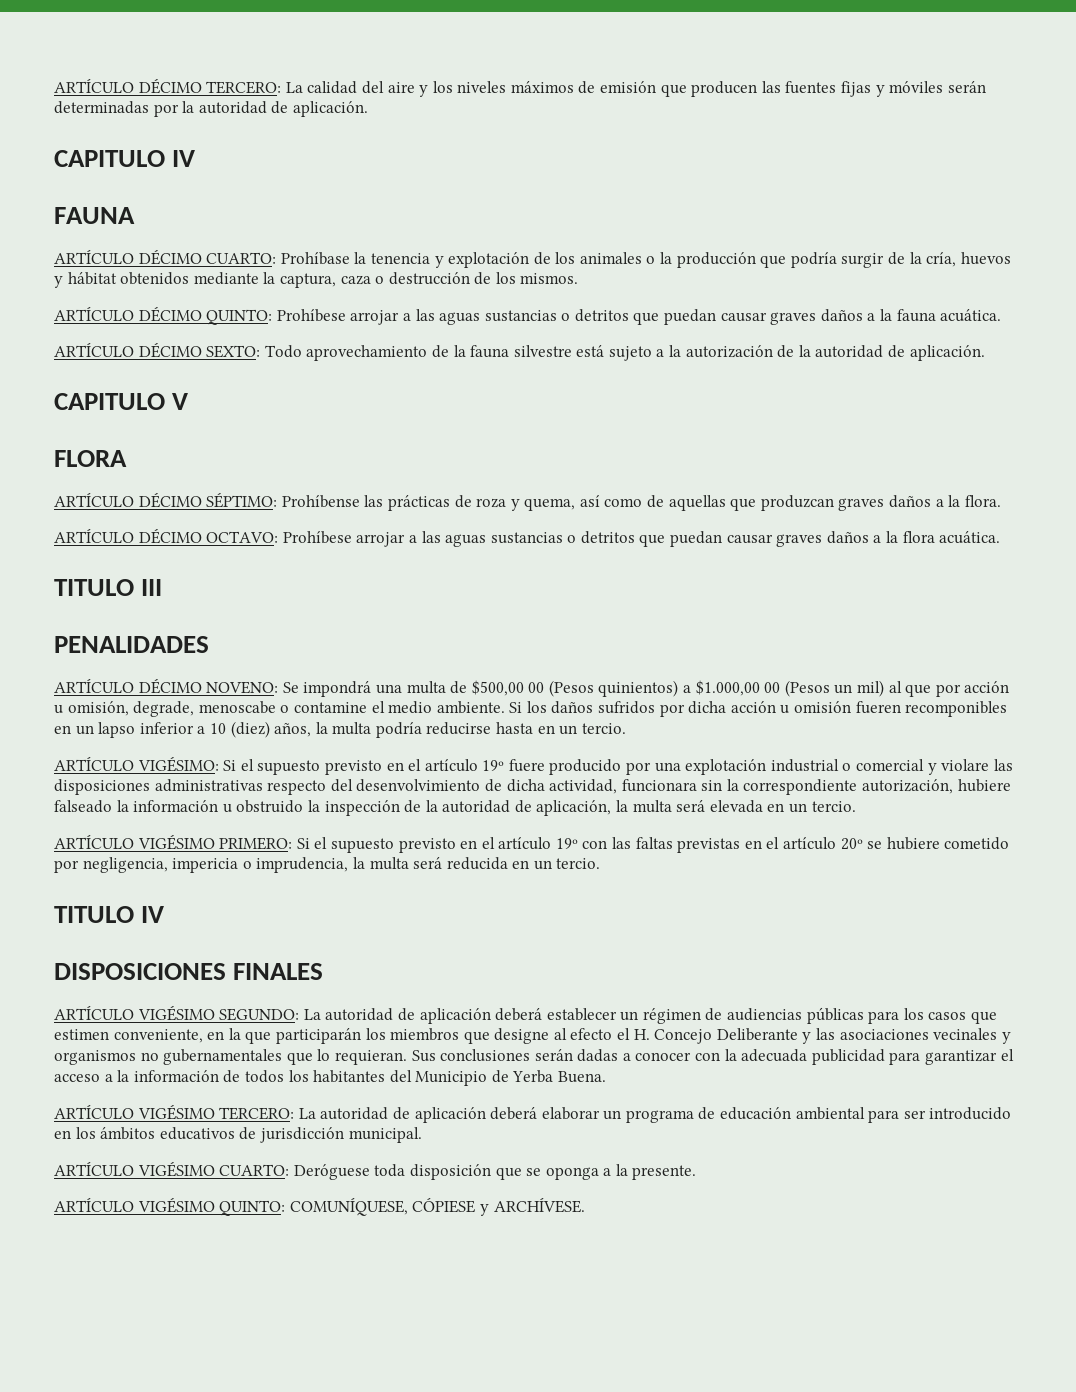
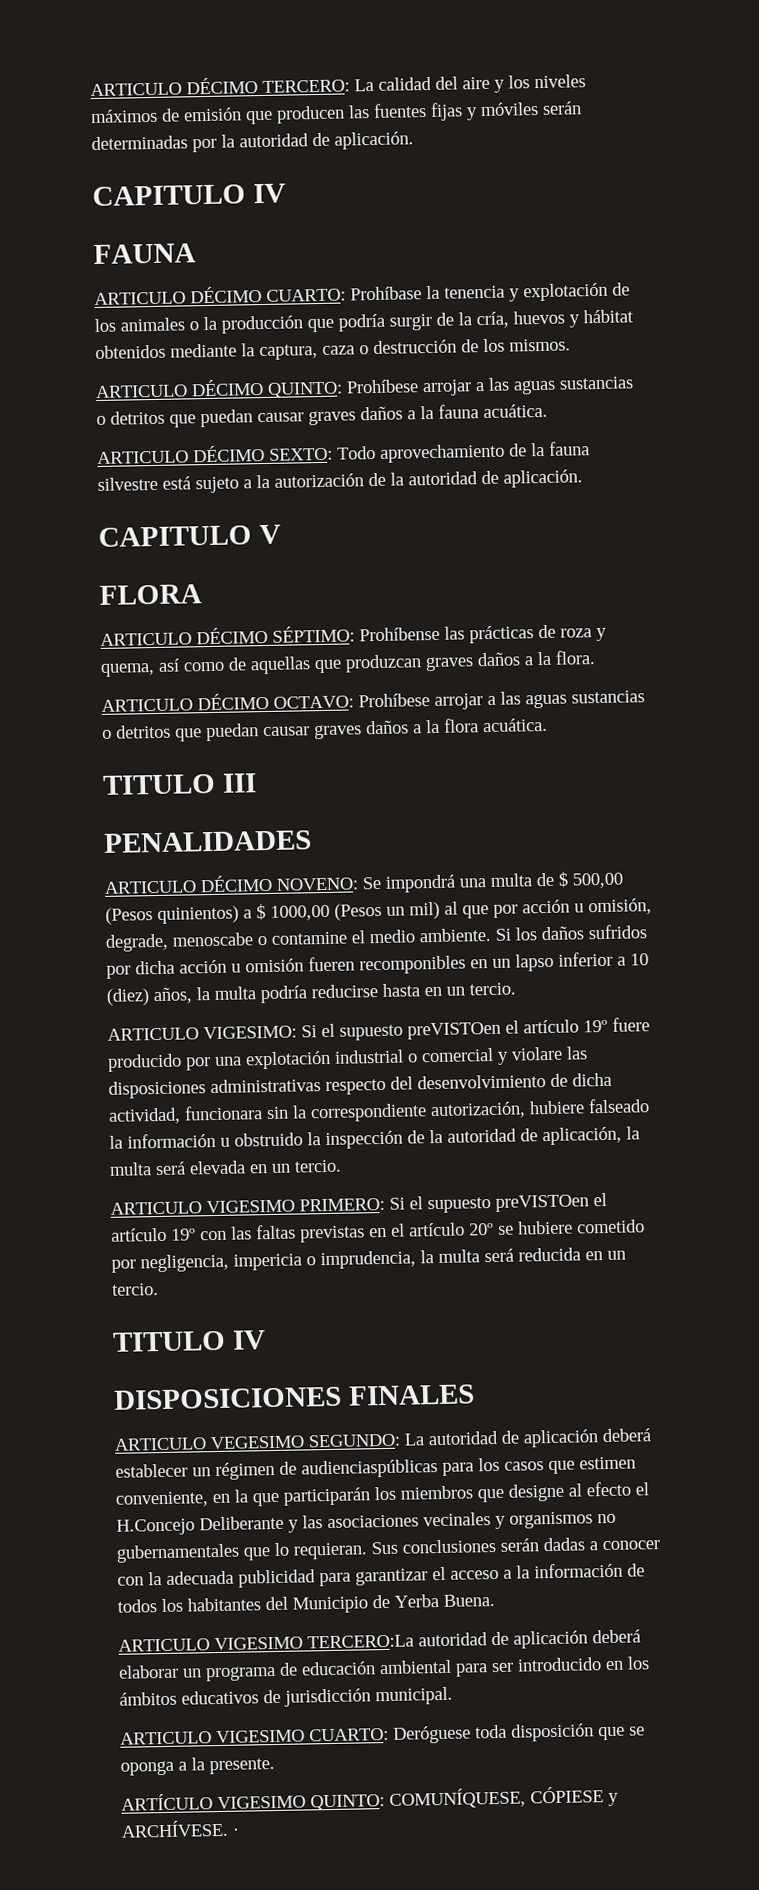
- ARTÍCULO DÉCIMO TERCERO: La calidad del aire y los niveles máximos de emisión que producen las fuentes fijas y móviles serán determinadas por la autoridad de aplicación.
+ ARTICULO DÉCIMO TERCERO: La calidad del aire y los niveles máximos de emisión que producen las fuentes fijas y móviles serán determinadas por la autoridad de aplicación.
- ARTÍCULO DÉCIMO CUARTO: Prohíbase la tenencia y explotación de los animales o la producción que podría surgir de la cría, huevos y hábitat obtenidos mediante la captura, caza o destrucción de los mismos.
+ ARTICULO DÉCIMO CUARTO: Prohíbase la tenencia y explotación de los animales o la producción que podría surgir de la cría, huevos y hábitat obtenidos mediante la captura, caza o destrucción de los mismos.
- ARTÍCULO DÉCIMO QUINTO: Prohíbese arrojar a las aguas sustancias o detritos que puedan causar graves daños a la fauna acuática.
+ ARTICULO DÉCIMO QUINTO: Prohíbese arrojar a las aguas sustancias o detritos que puedan causar graves daños a la fauna acuática.
- ARTÍCULO DÉCIMO SEXTO: Todo aprovechamiento de la fauna silvestre está sujeto a la autorización de la autoridad de aplicación.
+ ARTICULO DÉCIMO SEXTO: Todo aprovechamiento de la fauna silvestre está sujeto a la autorización de la autoridad de aplicación.
- ARTÍCULO DÉCIMO SÉPTIMO: Prohíbense las prácticas de roza y quema, así como de aquellas que produzcan graves daños a la flora.
+ ARTICULO DÉCIMO SÉPTIMO: Prohíbense las prácticas de roza y quema, así como de aquellas que produzcan graves daños a la flora.
- ARTÍCULO DÉCIMO OCTAVO: Prohíbese arrojar a las aguas sustancias o detritos que puedan causar graves daños a la flora acuática.
+ ARTICULO DÉCIMO OCTAVO: Prohíbese arrojar a las aguas sustancias o detritos que puedan causar graves daños a la flora acuática.
- ARTÍCULO DÉCIMO NOVENO: Se impondrá una multa de $500,00 00 (Pesos quinientos) a $1.000,00 00 (Pesos un mil) al que por acción u omisión, degrade, menoscabe o contamine el medio ambiente.
+ ARTICULO DÉCIMO NOVENO: Se impondrá una multa de $ 500,00 (Pesos quinientos) a $ 1000,00 (Pesos un mil) al que por acción u omisión, degrade, menoscabe o contamine el medio ambiente.
- ARTÍCULO VIGÉSIMO: Si el supuesto previsto en el artículo 19º fuere producido por una explotación industrial o comercial y violare las disposiciones administrativas respecto del desenvolvimiento de dicha actividad, funcionara sin la correspondiente autorización, hubiere falseado la información u obstruido la inspección de la autoridad de aplicación, la multa será elevada en un tercio.
+ ARTICULO VIGESIMO: Si el supuesto preVISTOen el artículo 19º fuere producido por una explotación industrial o comercial y violare las disposiciones administrativas respecto del desenvolvimiento de dicha actividad, funcionara sin la correspondiente autorización, hubiere falseado la información u obstruido la inspección de la autoridad de aplicación, la multa será elevada en un tercio.
- ARTÍCULO VIGÉSIMO PRIMERO: Si el supuesto previsto en el artículo 19º con las faltas previstas en el artículo 20º se hubiere cometido por negligencia, impericia o imprudencia, la multa será reducida en un tercio.
+ ARTICULO VIGESIMO PRIMERO: Si el supuesto preVISTOen el artículo 19º con las faltas previstas en el artículo 20º se hubiere cometido por negligencia, impericia o imprudencia, la multa será reducida en un tercio.
- ARTÍCULO VIGÉSIMO SEGUNDO: La autoridad de aplicación deberá establecer un régimen de audiencias públicas para los casos que estimen conveniente, en la que participarán los miembros que designe al efecto el H. Concejo Deliberante y las asociaciones vecinales y organismos no gubernamentales que lo requieran.
+ ARTICULO VEGESIMO SEGUNDO: La autoridad de aplicación deberá establecer un régimen de audienciaspúblicas para los casos que estimen conveniente, en la que participarán los miembros que designe al efecto el H.Concejo Deliberante y las asociaciones vecinales y organismos no gubernamentales que lo requieran.
- ARTÍCULO VIGÉSIMO TERCERO: La autoridad de aplicación deberá elaborar un programa de educación ambiental para ser introducido en los ámbitos educativos de jurisdicción municipal.
+ ARTICULO VIGESIMO TERCERO:La autoridad de aplicación deberá elaborar un programa de educación ambiental para ser introducido en los ámbitos educativos de jurisdicción municipal.
- ARTÍCULO VIGÉSIMO CUARTO: Deróguese toda disposición que se oponga a la presente.
+ ARTICULO VIGESIMO CUARTO: Deróguese toda disposición que se oponga a la presente.
- ARTÍCULO VIGÉSIMO QUINTO: COMUNÍQUESE, CÓPIESE y ARCHÍVESE.
+ ARTÍCULO VIGESIMO QUINTO: COMUNÍQUESE, CÓPIESE y ARCHÍVESE.
+ ·

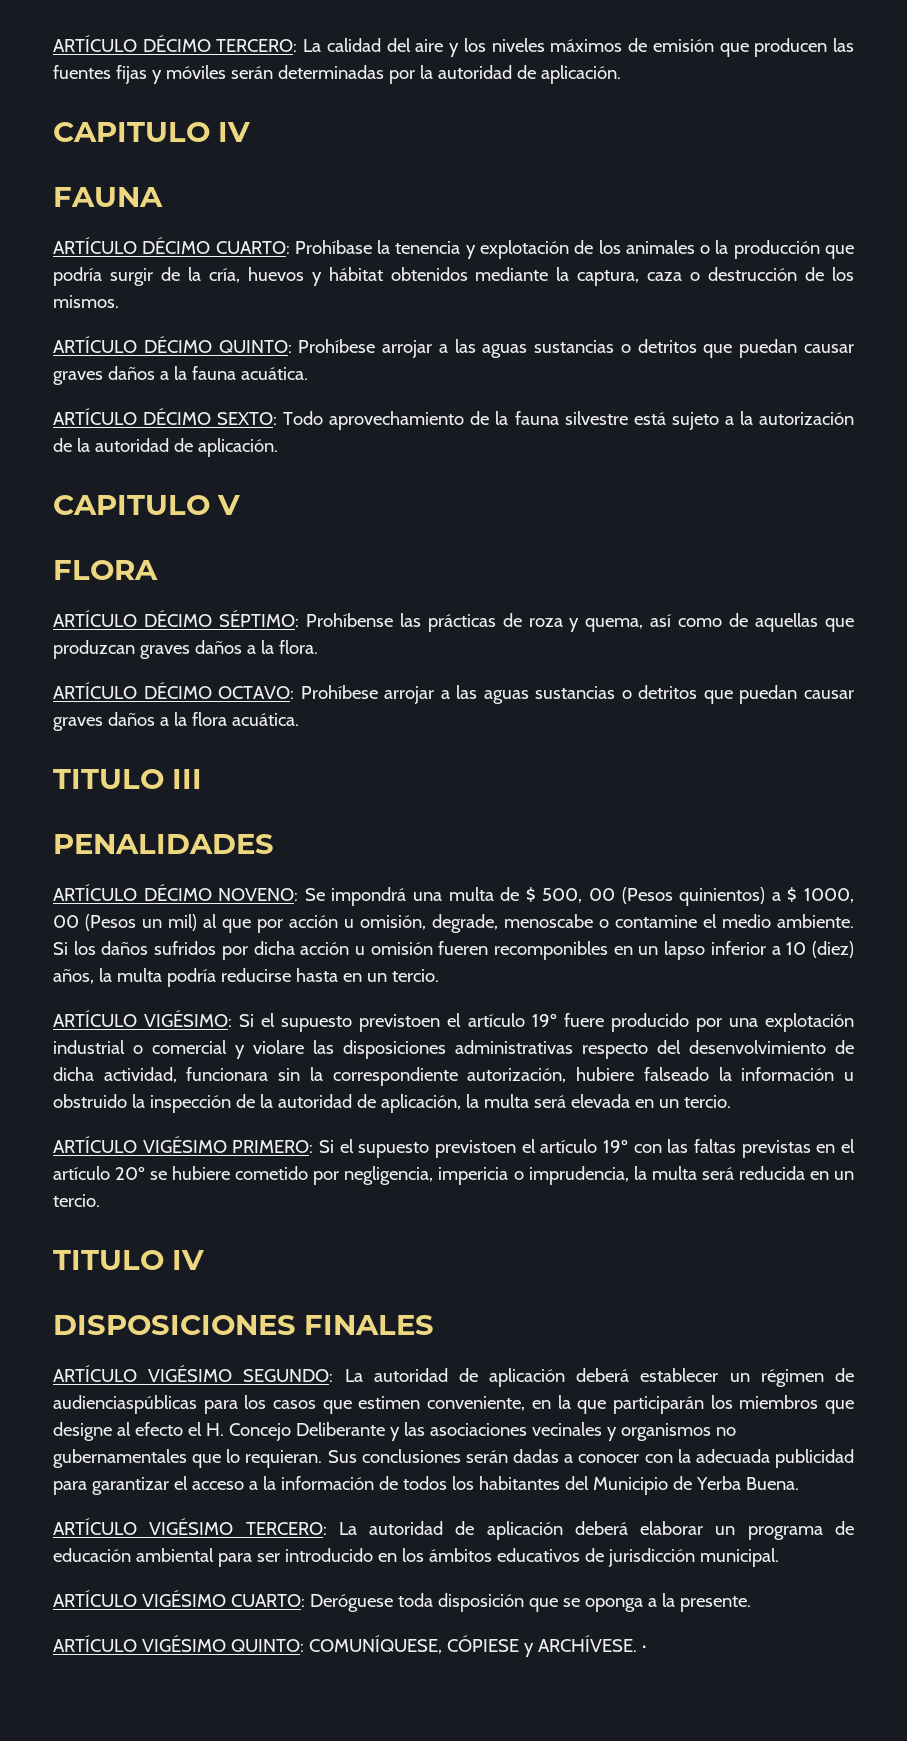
- ARTICULO DÉCIMO TERCERO: La calidad del aire y los niveles máximos de emisión que producen las fuentes fijas y móviles serán determinadas por la autoridad de aplicación.
+ ARTÍCULO DÉCIMO TERCERO: La calidad del aire y los niveles máximos de emisión que producen las fuentes fijas y móviles serán determinadas por la autoridad de aplicación.
- ARTICULO DÉCIMO CUARTO: Prohíbase la tenencia y explotación de los animales o la producción que podría surgir de la cría, huevos y hábitat obtenidos mediante la captura, caza o destrucción de los mismos.
+ ARTÍCULO DÉCIMO CUARTO: Prohíbase la tenencia y explotación de los animales o la producción que podría surgir de la cría, huevos y hábitat obtenidos mediante la captura, caza o destrucción de los mismos.
- ARTICULO DÉCIMO QUINTO: Prohíbese arrojar a las aguas sustancias o detritos que puedan causar graves daños a la fauna acuática.
+ ARTÍCULO DÉCIMO QUINTO: Prohíbese arrojar a las aguas sustancias o detritos que puedan causar graves daños a la fauna acuática.
- ARTICULO DÉCIMO SEXTO: Todo aprovechamiento de la fauna silvestre está sujeto a la autorización de la autoridad de aplicación.
+ ARTÍCULO DÉCIMO SEXTO: Todo aprovechamiento de la fauna silvestre está sujeto a la autorización de la autoridad de aplicación.
- ARTICULO DÉCIMO SÉPTIMO: Prohíbense las prácticas de roza y quema, así como de aquellas que produzcan graves daños a la flora.
+ ARTÍCULO DÉCIMO SÉPTIMO: Prohíbense las prácticas de roza y quema, así como de aquellas que produzcan graves daños a la flora.
- ARTICULO DÉCIMO OCTAVO: Prohíbese arrojar a las aguas sustancias o detritos que puedan causar graves daños a la flora acuática.
+ ARTÍCULO DÉCIMO OCTAVO: Prohíbese arrojar a las aguas sustancias o detritos que puedan causar graves daños a la flora acuática.
- ARTICULO DÉCIMO NOVENO: Se impondrá una multa de $ 500,00 (Pesos quinientos) a $ 1000,00 (Pesos un mil) al que por acción u omisión, degrade, menoscabe o contamine el medio ambiente.
+ ARTÍCULO DÉCIMO NOVENO: Se impondrá una multa de $ 500, 00 (Pesos quinientos) a $ 1000, 00 (Pesos un mil) al que por acción u omisión, degrade, menoscabe o contamine el medio ambiente.
- ARTICULO VIGESIMO: Si el supuesto preVISTOen el artículo 19º fuere producido por una explotación industrial o comercial y violare las disposiciones administrativas respecto del desenvolvimiento de dicha actividad, funcionara sin la correspondiente autorización, hubiere falseado la información u obstruido la inspección de la autoridad de aplicación, la multa será elevada en un tercio.
+ ARTÍCULO VIGÉSIMO: Si el supuesto previstoen el artículo 19º fuere producido por una explotación industrial o comercial y violare las disposiciones administrativas respecto del desenvolvimiento de dicha actividad, funcionara sin la correspondiente autorización, hubiere falseado la información u obstruido la inspección de la autoridad de aplicación, la multa será elevada en un tercio.
- ARTICULO VIGESIMO PRIMERO: Si el supuesto preVISTOen el artículo 19º con las faltas previstas en el artículo 20º se hubiere cometido por negligencia, impericia o imprudencia, la multa será reducida en un tercio.
+ ARTÍCULO VIGÉSIMO PRIMERO: Si el supuesto previstoen el artículo 19º con las faltas previstas en el artículo 20º se hubiere cometido por negligencia, impericia o imprudencia, la multa será reducida en un tercio.
- ARTICULO VEGESIMO SEGUNDO: La autoridad de aplicación deberá establecer un régimen de audienciaspúblicas para los casos que estimen conveniente, en la que participarán los miembros que designe al efecto el H.Concejo Deliberante y las asociaciones vecinales y organismos no gubernamentales que lo requieran.
+ ARTÍCULO VIGÉSIMO SEGUNDO: La autoridad de aplicación deberá establecer un régimen de audienciaspúblicas para los casos que estimen conveniente, en la que participarán los miembros que designe al efecto el H. Concejo Deliberante y las asociaciones vecinales y organismos no gubernamentales que lo requieran.
- ARTICULO VIGESIMO TERCERO:La autoridad de aplicación deberá elaborar un programa de educación ambiental para ser introducido en los ámbitos educativos de jurisdicción municipal.
+ ARTÍCULO VIGÉSIMO TERCERO: La autoridad de aplicación deberá elaborar un programa de educación ambiental para ser introducido en los ámbitos educativos de jurisdicción municipal.
- ARTICULO VIGESIMO CUARTO: Deróguese toda disposición que se oponga a la presente.
+ ARTÍCULO VIGÉSIMO CUARTO: Deróguese toda disposición que se oponga a la presente.
- ARTÍCULO VIGESIMO QUINTO: COMUNÍQUESE, CÓPIESE y ARCHÍVESE.
+ ARTÍCULO VIGÉSIMO QUINTO: COMUNÍQUESE, CÓPIESE y ARCHÍVESE.

